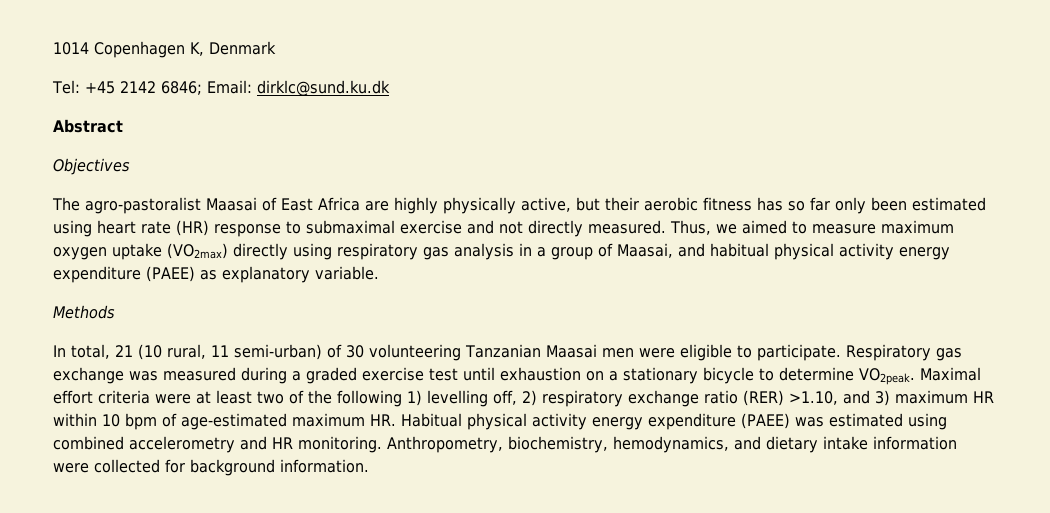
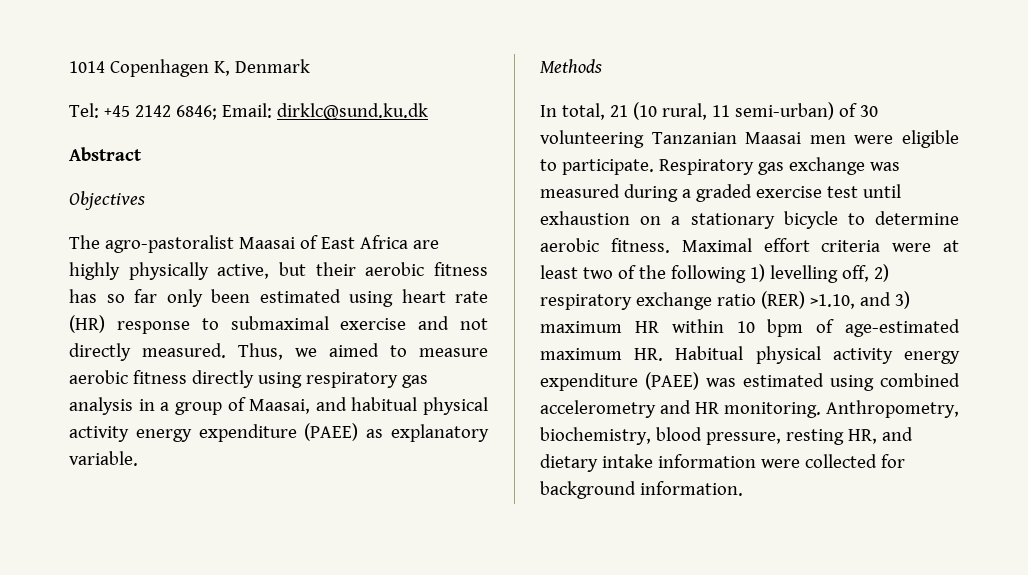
- Thus, we aimed to measure maximum oxygen uptake (VO2max) directly using respiratory gas analysis in a group of Maasai, and habitual physical activity energy expenditure (PAEE) as explanatory variable.
+ Thus, we aimed to measure aerobic fitness directly using respiratory gas analysis in a group of Maasai, and habitual physical activity energy expenditure (PAEE) as explanatory variable.
- Respiratory gas exchange was measured during a graded exercise test until exhaustion on a stationary bicycle to determine VO2peak.
+ Respiratory gas exchange was measured during a graded exercise test until exhaustion on a stationary bicycle to determine aerobic fitness.
- Anthropometry, biochemistry, hemodynamics, and dietary intake information were collected for background information.
+ Anthropometry, biochemistry, blood pressure, resting HR, and dietary intake information were collected for background information.

